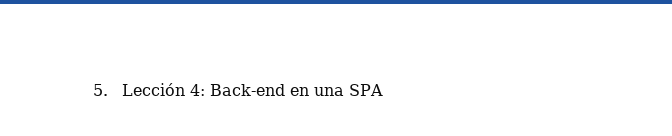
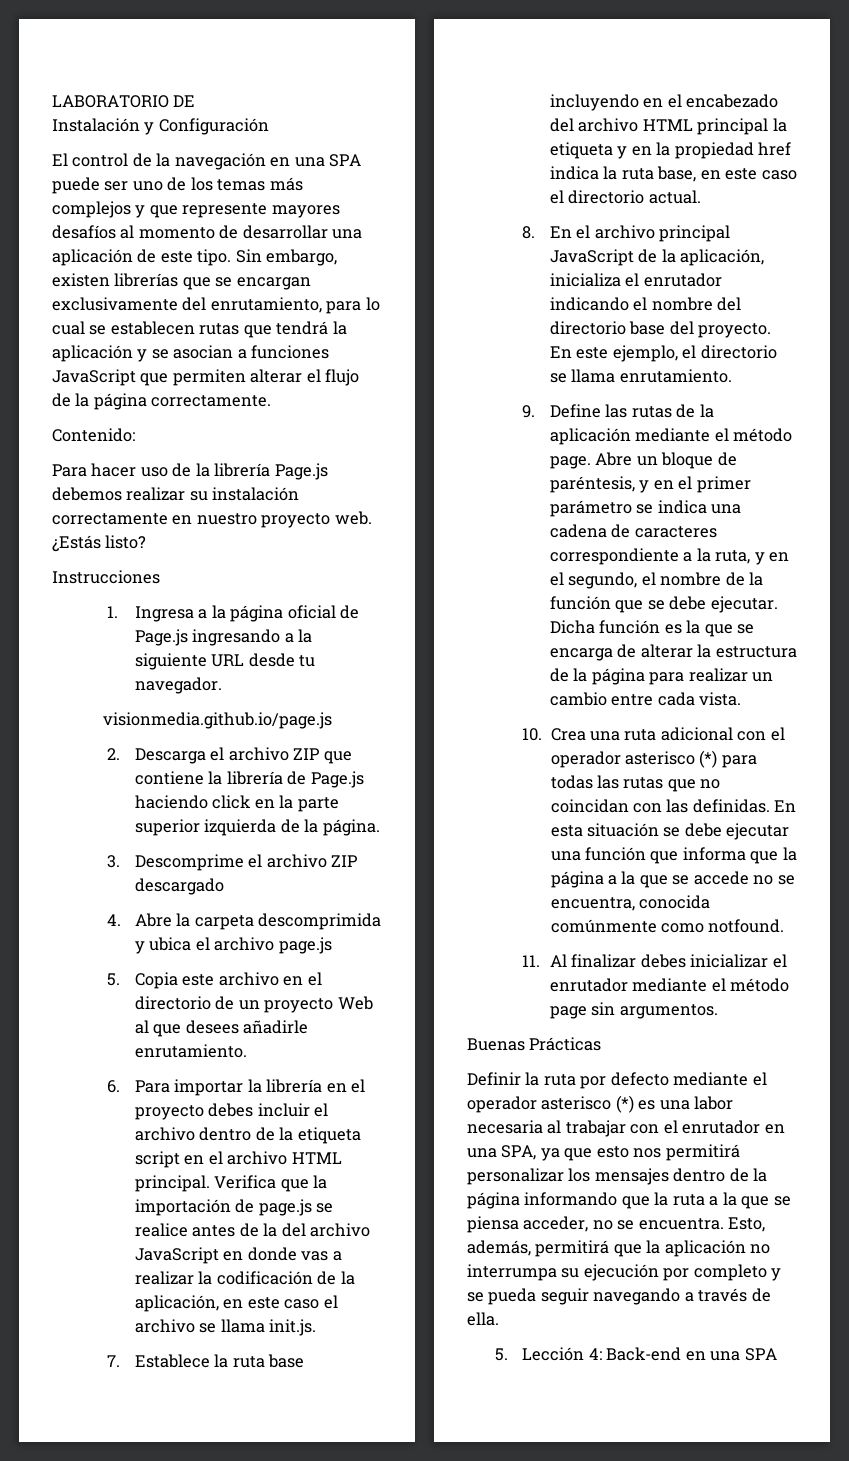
+ LABORATORIO DE
+ Instalación y Configuración
+ El control de la navegación en una SPA puede ser uno de los temas más complejos y que represente mayores desafíos al momento de desarrollar una aplicación de este tipo. Sin embargo, existen librerías que se encargan exclusivamente del enrutamiento, para lo cual se establecen rutas que tendrá la aplicación y se asocian a funciones JavaScript que permiten alterar el flujo de la página correctamente.
+ Contenido:
+ Para hacer uso de la librería Page.js debemos realizar su instalación correctamente en nuestro proyecto web. ¿Estás listo?
+ Instrucciones
+ 1. Ingresa a la página oficial de Page.js ingresando a la siguiente URL desde tu navegador.
+ visionmedia.github.io/page.js
+ 2. Descarga el archivo ZIP que contiene la librería de Page.js haciendo click en la parte superior izquierda de la página.
+ 3. Descomprime el archivo ZIP descargado
+ 4. Abre la carpeta descomprimida y ubica el archivo page.js
+ 5. Copia este archivo en el directorio de un proyecto Web al que desees añadirle enrutamiento.
+ 6. Para importar la librería en el proyecto debes incluir el archivo dentro de la etiqueta script en el archivo HTML principal. Verifica que la importación de page.js se realice antes de la del archivo JavaScript en donde vas a realizar la codificación de la aplicación, en este caso el archivo se llama init.js.
+ 7. Establece la ruta base incluyendo en el encabezado del archivo HTML principal la etiqueta y en la propiedad href indica la ruta base, en este caso el directorio actual.
+ 8. En el archivo principal JavaScript de la aplicación, inicializa el enrutador indicando el nombre del directorio base del proyecto. En este ejemplo, el directorio se llama enrutamiento.
+ 9. Define las rutas de la aplicación mediante el método page. Abre un bloque de paréntesis, y en el primer parámetro se indica una cadena de caracteres correspondiente a la ruta, y en el segundo, el nombre de la función que se debe ejecutar. Dicha función es la que se encarga de alterar la estructura de la página para realizar un cambio entre cada vista.
+ 10. Crea una ruta adicional con el operador asterisco (*) para todas las rutas que no coincidan con las definidas. En esta situación se debe ejecutar una función que informa que la página a la que se accede no se encuentra, conocida comúnmente como notfound.
+ 11. Al finalizar debes inicializar el enrutador mediante el método page sin argumentos.
+ Buenas Prácticas
+ Definir la ruta por defecto mediante el operador asterisco (*) es una labor necesaria al trabajar con el enrutador en una SPA, ya que esto nos permitirá personalizar los mensajes dentro de la página informando que la ruta a la que se piensa acceder, no se encuentra. Esto, además, permitirá que la aplicación no interrumpa su ejecución por completo y se pueda seguir navegando a través de ella.

